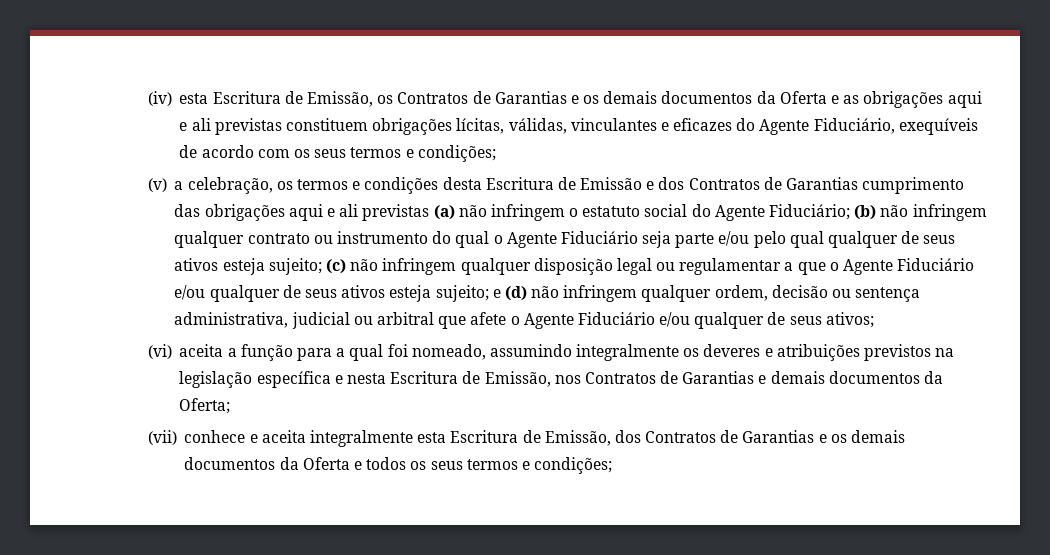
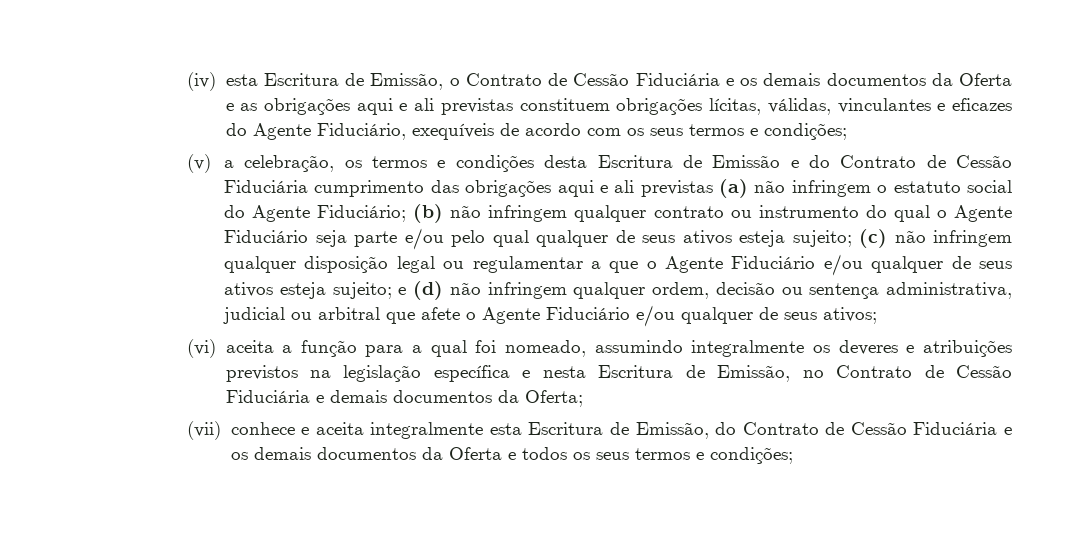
- (iv) esta Escritura de Emissão, os Contratos de Garantias e os demais documentos da Oferta e as obrigações aqui e ali previstas constituem obrigações lícitas, válidas, vinculantes e eficazes do Agente Fiduciário, exequíveis de acordo com os seus termos e condições;
+ (iv) esta Escritura de Emissão, o Contrato de Cessão Fiduciária e os demais documentos da Oferta e as obrigações aqui e ali previstas constituem obrigações lícitas, válidas, vinculantes e eficazes do Agente Fiduciário, exequíveis de acordo com os seus termos e condições;
- (v) a celebração, os termos e condições desta Escritura de Emissão e dos Contratos de Garantias cumprimento das obrigações aqui e ali previstas (a) não infringem o estatuto social do Agente Fiduciário;
+ (v) a celebração, os termos e condições desta Escritura de Emissão e do Contrato de Cessão Fiduciária cumprimento das obrigações aqui e ali previstas (a) não infringem o estatuto social do Agente Fiduciário;
- (vi) aceita a função para a qual foi nomeado, assumindo integralmente os deveres e atribuições previstos na legislação específica e nesta Escritura de Emissão, nos Contratos de Garantias e demais documentos da Oferta;
+ (vi) aceita a função para a qual foi nomeado, assumindo integralmente os deveres e atribuições previstos na legislação específica e nesta Escritura de Emissão, no Contrato de Cessão Fiduciária e demais documentos da Oferta;
- (vii) conhece e aceita integralmente esta Escritura de Emissão, dos Contratos de Garantias e os demais documentos da Oferta e todos os seus termos e condições;
+ (vii) conhece e aceita integralmente esta Escritura de Emissão, do Contrato de Cessão Fiduciária e os demais documentos da Oferta e todos os seus termos e condições;

